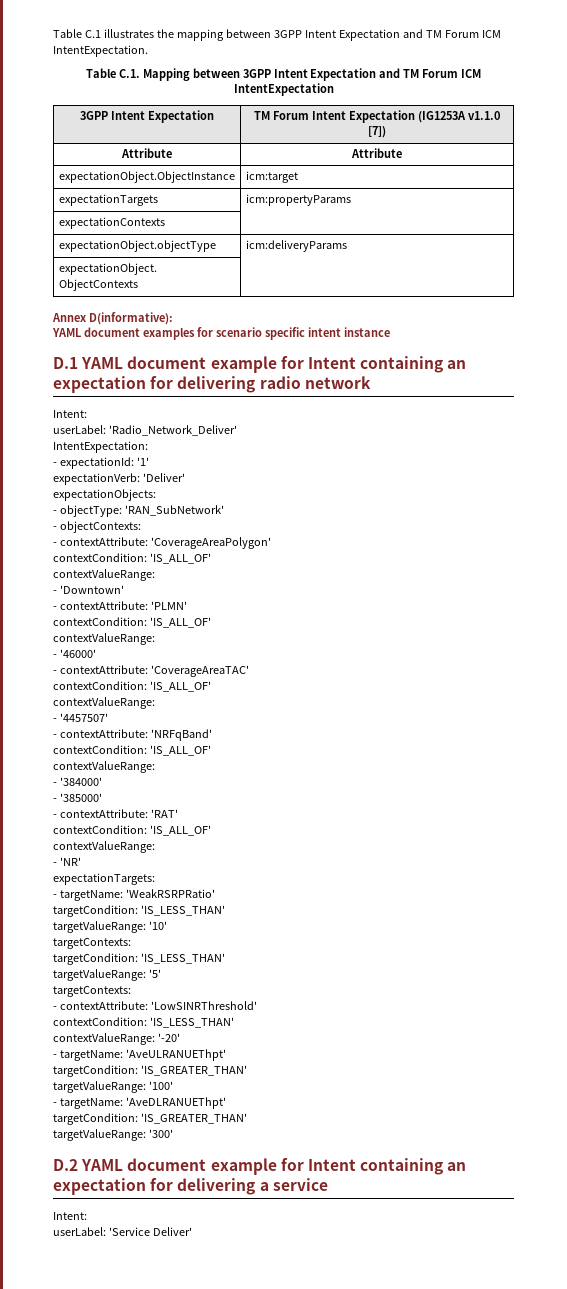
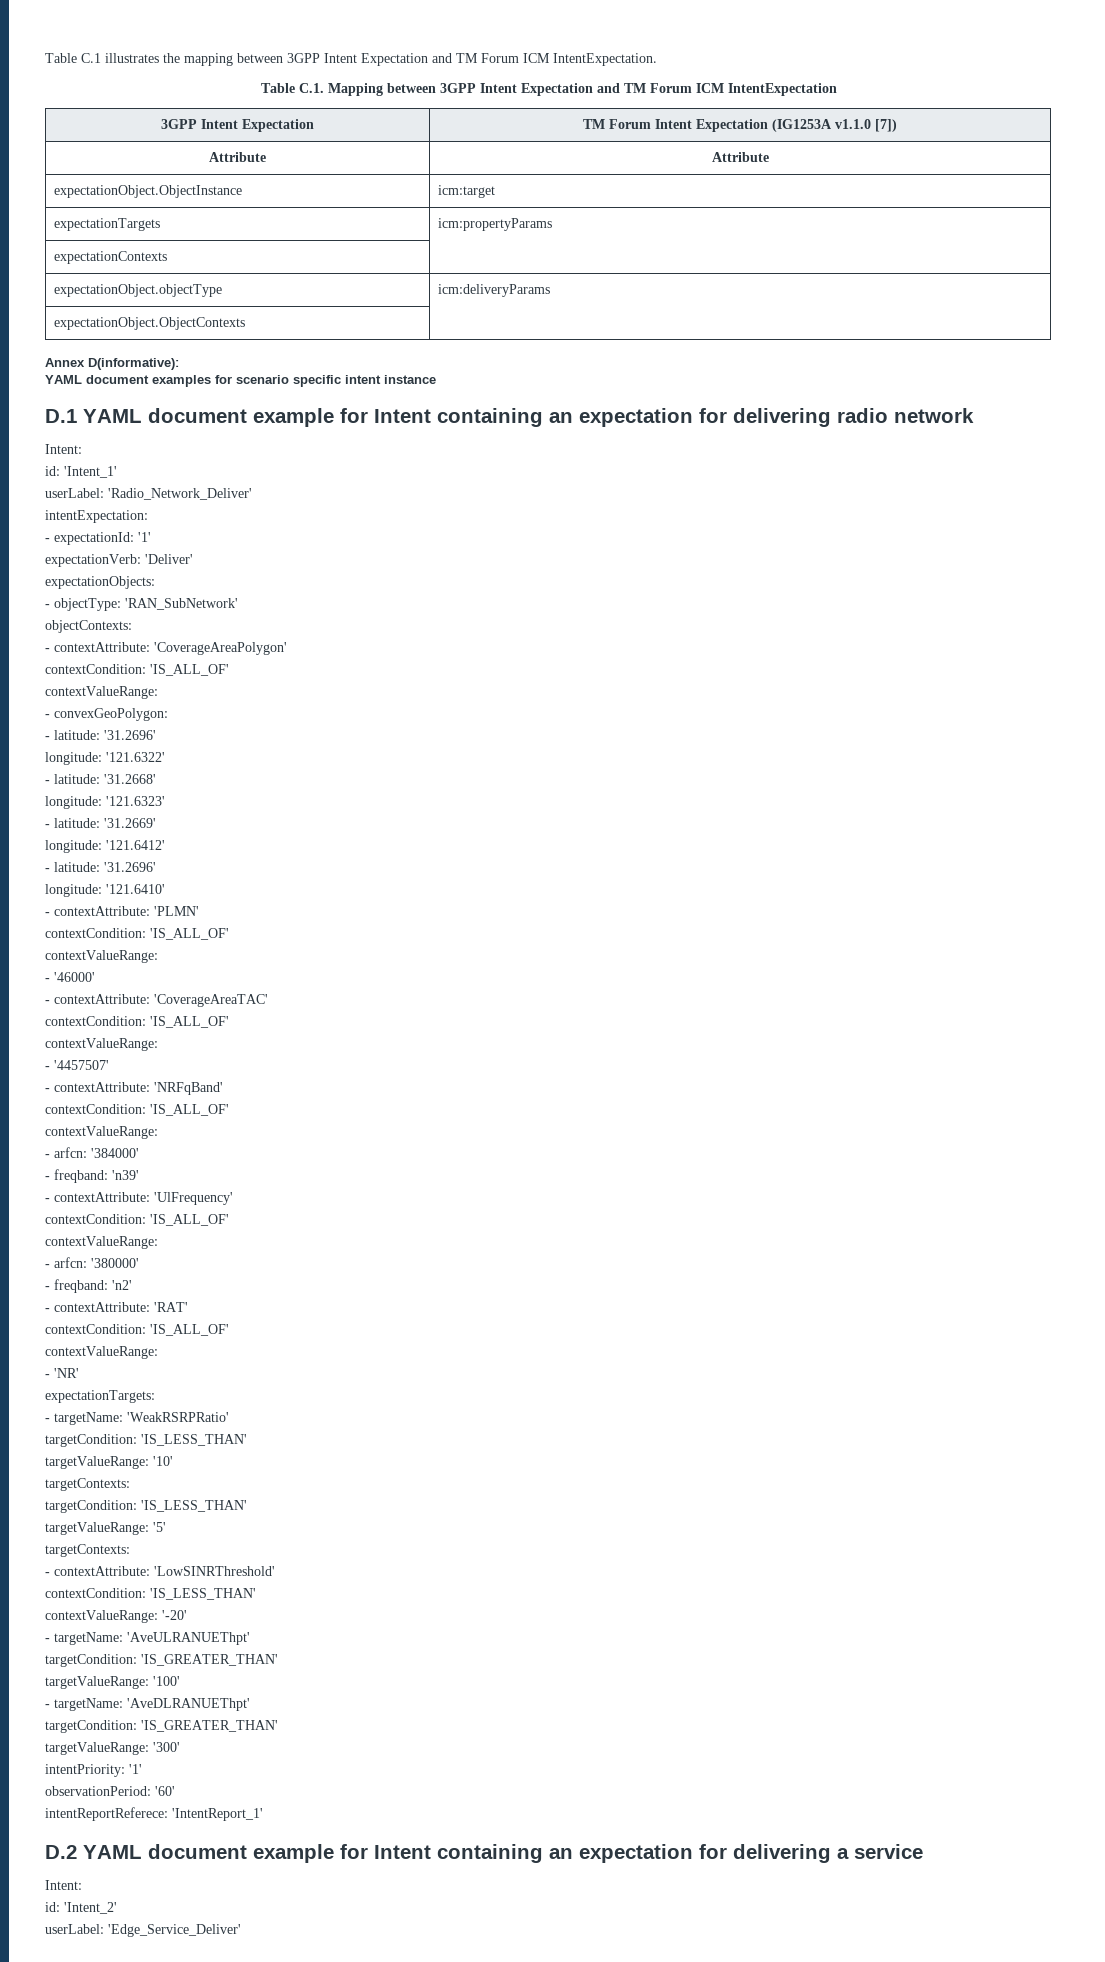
+ id: 'Intent_1'
- IntentExpectation:
+ intentExpectation:
- - objectContexts:
+ objectContexts:
- - 'Downtown'
+ - convexGeoPolygon:
+ - latitude: '31.2696'
+ longitude: '121.6322'
+ - latitude: '31.2668'
+ longitude: '121.6323'
+ - latitude: '31.2669'
+ longitude: '121.6412'
+ - latitude: '31.2696'
+ longitude: '121.6410'
- - '384000'
+ - arfcn: '384000'
- - '385000'
+ - freqband: 'n39'
+ - contextAttribute: 'UlFrequency'
+ contextCondition: 'IS_ALL_OF'
+ contextValueRange:
+ - arfcn: '380000'
+ - freqband: 'n2'
+ intentPriority: '1'
+ observationPeriod: '60'
+ intentReportReferece: 'IntentReport_1'
- userLabel: 'Service Deliver'
+ id: 'Intent_2'
+ userLabel: 'Edge_Service_Deliver'

